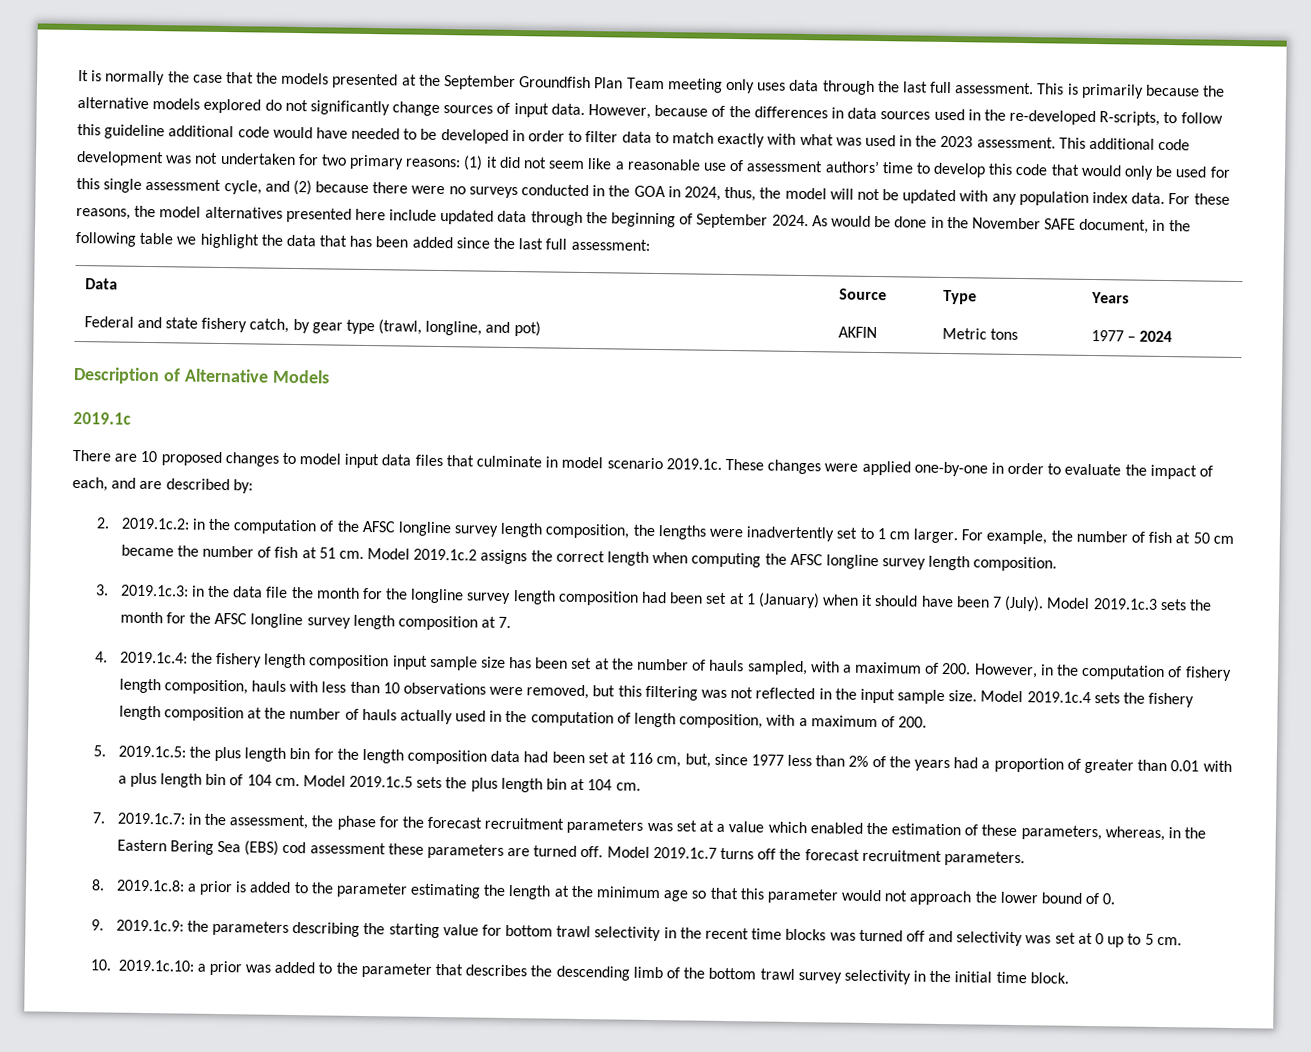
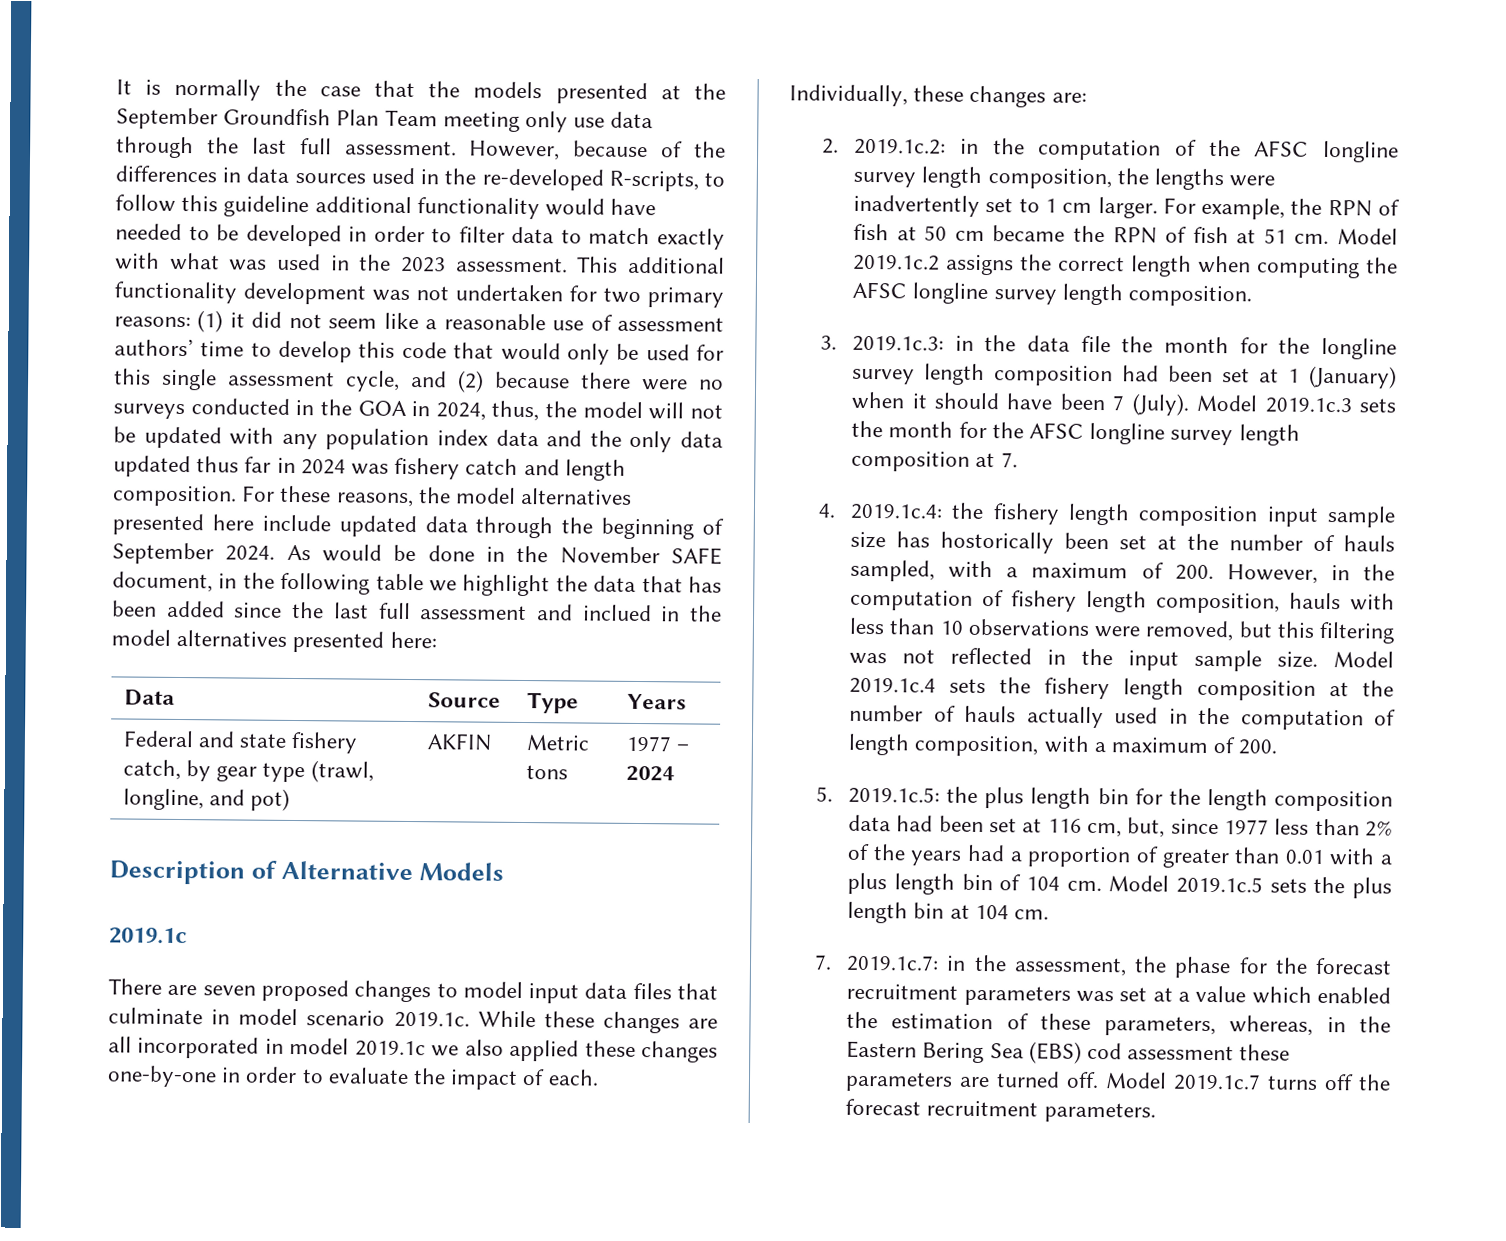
- It is normally the case that the models presented at the September Groundfish Plan Team meeting only uses data through the last full assessment.
+ It is normally the case that the models presented at the September Groundfish Plan Team meeting only use data through the last full assessment.
- This is primarily because the alternative models explored do not significantly change sources of input data.
- However, because of the differences in data sources used in the re-developed R-scripts, to follow this guideline additional code would have needed to be developed in order to filter data to match exactly with what was used in the 2023 assessment.
+ However, because of the differences in data sources used in the re-developed R-scripts, to follow this guideline additional functionality would have needed to be developed in order to filter data to match exactly with what was used in the 2023 assessment.
- This additional code development was not undertaken for two primary reasons:
+ This additional functionality development was not undertaken for two primary reasons:
- (1) it did not seem like a reasonable use of assessment authors’ time to develop this code that would only be used for this single assessment cycle, and (2) because there were no surveys conducted in the GOA in 2024, thus, the model will not be updated with any population index data.
+ (1) it did not seem like a reasonable use of assessment authors’ time to develop this code that would only be used for this single assessment cycle, and (2) because there were no surveys conducted in the GOA in 2024, thus, the model will not be updated with any population index data and the only data updated thus far in 2024 was fishery catch and length composition.
- As would be done in the November SAFE document, in the following table we highlight the data that has been added since the last full assessment:
+ As would be done in the November SAFE document, in the following table we highlight the data that has been added since the last full assessment and inclued in the model alternatives presented here:
- There are 10 proposed changes to model input data files that culminate in model scenario 2019.1c. These changes were applied one-by-one in order to evaluate the impact of each, and are described by:
+ There are seven proposed changes to model input data files that culminate in model scenario 2019.1c. While these changes are all incorporated in model 2019.1c we also applied these changes one-by-one in order to evaluate the impact of each. Individually, these changes are:
- For example, the number of fish at 50 cm became the number of fish at 51 cm.
+ For example, the RPN of fish at 50 cm became the RPN of fish at 51 cm.
- 4. 2019.1c.4: the fishery length composition input sample size has been set at the number of hauls sampled, with a maximum of 200. However, in the computation of fishery length composition, hauls with less than 10 observations were removed, but this filtering was not reflected in the input sample size.
+ 4. 2019.1c.4: the fishery length composition input sample size has hostorically been set at the number of hauls sampled, with a maximum of 200. However, in the computation of fishery length composition, hauls with less than 10 observations were removed, but this filtering was not reflected in the input sample size.
- 8. 2019.1c.8: a prior is added to the parameter estimating the length at the minimum age so that this parameter would not approach the lower bound of 0.
- 9. 2019.1c.9: the parameters describing the starting value for bottom trawl selectivity in the recent time blocks was turned off and selectivity was set at 0 up to 5 cm.
- 10. 2019.1c.10: a prior was added to the parameter that describes the descending limb of the bottom trawl survey selectivity in the initial time block.

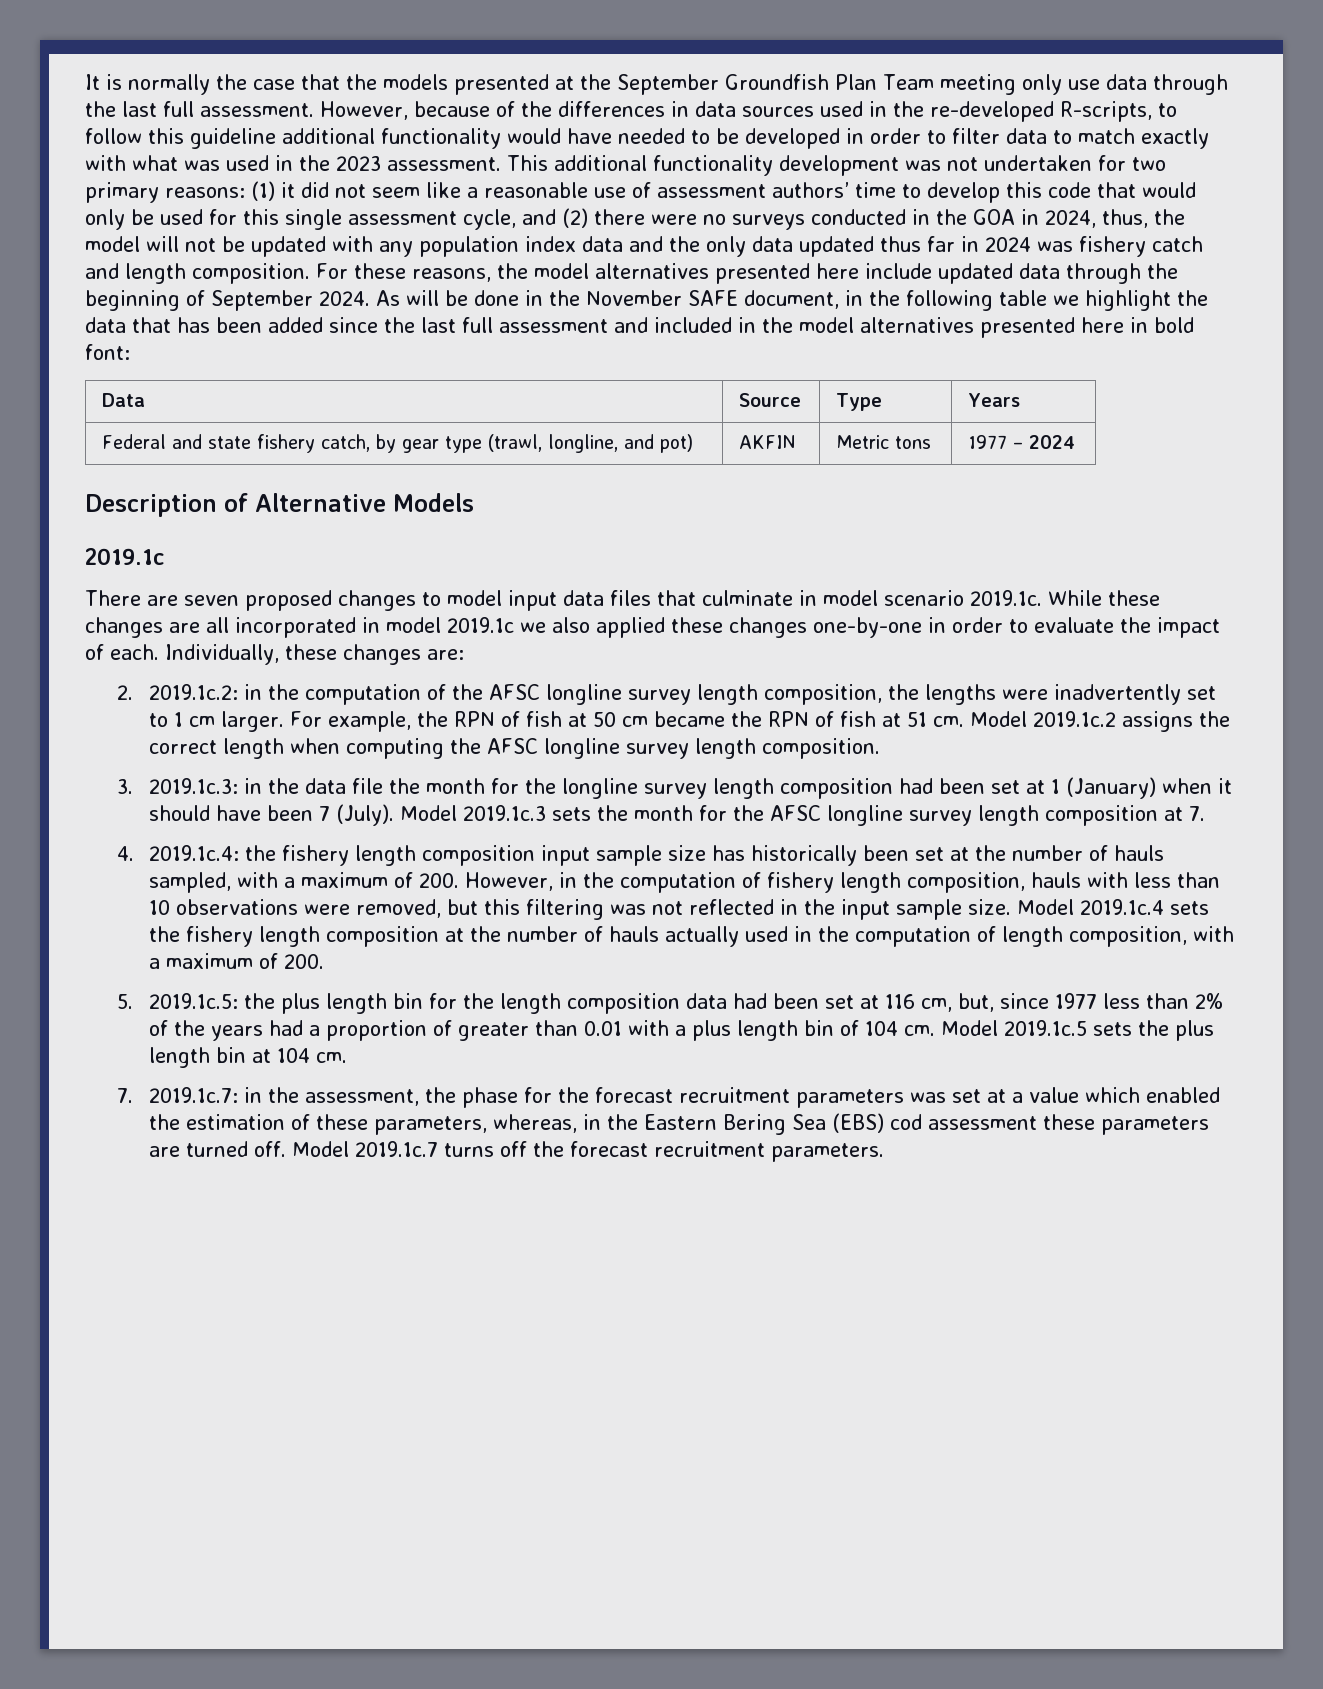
- (1) it did not seem like a reasonable use of assessment authors’ time to develop this code that would only be used for this single assessment cycle, and (2) because there were no surveys conducted in the GOA in 2024, thus, the model will not be updated with any population index data and the only data updated thus far in 2024 was fishery catch and length composition.
+ (1) it did not seem like a reasonable use of assessment authors’ time to develop this code that would only be used for this single assessment cycle, and (2) there were no surveys conducted in the GOA in 2024, thus, the model will not be updated with any population index data and the only data updated thus far in 2024 was fishery catch and length composition.
- As would be done in the November SAFE document, in the following table we highlight the data that has been added since the last full assessment and inclued in the model alternatives presented here:
+ As will be done in the November SAFE document, in the following table we highlight the data that has been added since the last full assessment and included in the model alternatives presented here in bold font:
- 4. 2019.1c.4: the fishery length composition input sample size has hostorically been set at the number of hauls sampled, with a maximum of 200. However, in the computation of fishery length composition, hauls with less than 10 observations were removed, but this filtering was not reflected in the input sample size.
+ 4. 2019.1c.4: the fishery length composition input sample size has historically been set at the number of hauls sampled, with a maximum of 200. However, in the computation of fishery length composition, hauls with less than 10 observations were removed, but this filtering was not reflected in the input sample size.

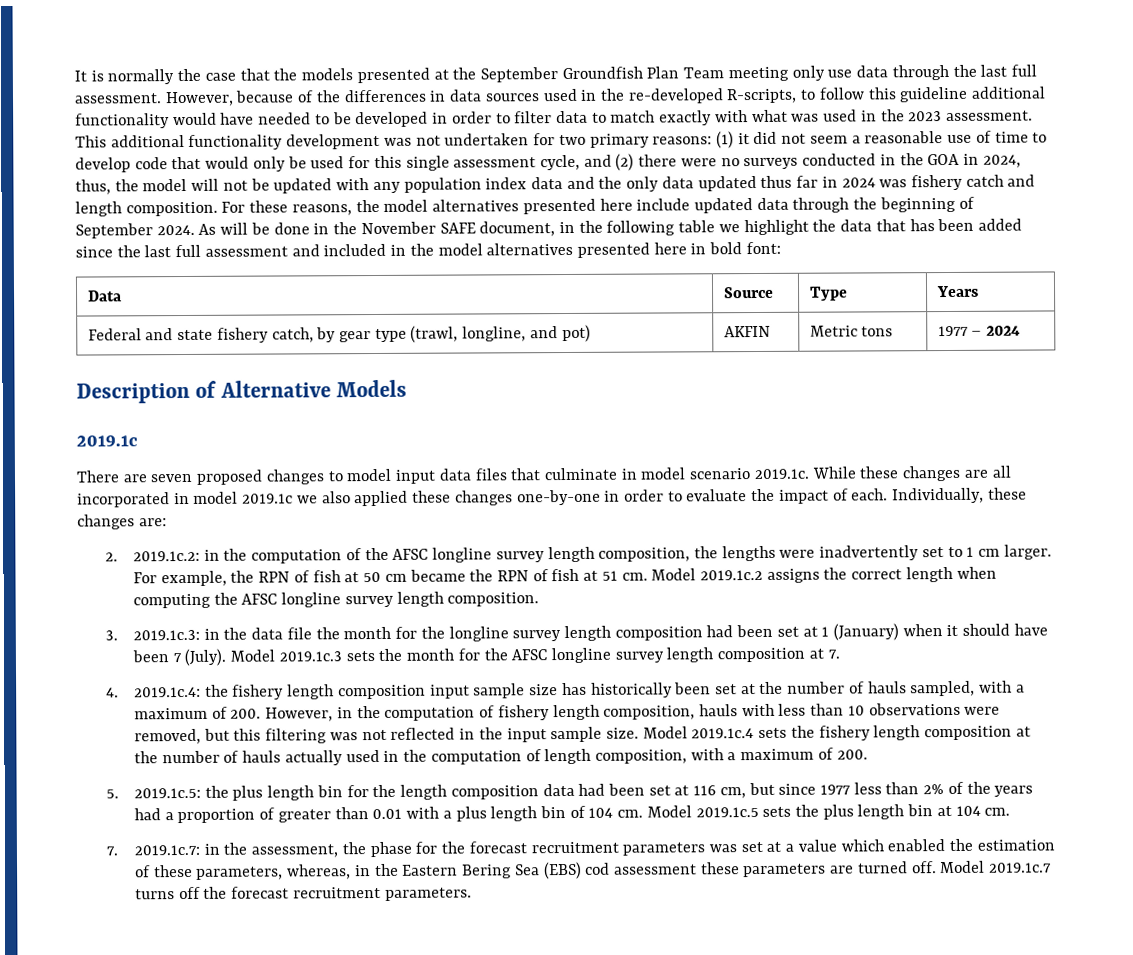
- (1) it did not seem like a reasonable use of assessment authors’ time to develop this code that would only be used for this single assessment cycle, and (2) there were no surveys conducted in the GOA in 2024, thus, the model will not be updated with any population index data and the only data updated thus far in 2024 was fishery catch and length composition.
+ (1) it did not seem a reasonable use of time to develop code that would only be used for this single assessment cycle, and (2) there were no surveys conducted in the GOA in 2024, thus, the model will not be updated with any population index data and the only data updated thus far in 2024 was fishery catch and length composition.
- 5. 2019.1c.5: the plus length bin for the length composition data had been set at 116 cm, but, since 1977 less than 2% of the years had a proportion of greater than 0.01 with a plus length bin of 104 cm.
+ 5. 2019.1c.5: the plus length bin for the length composition data had been set at 116 cm, but since 1977 less than 2% of the years had a proportion of greater than 0.01 with a plus length bin of 104 cm.

